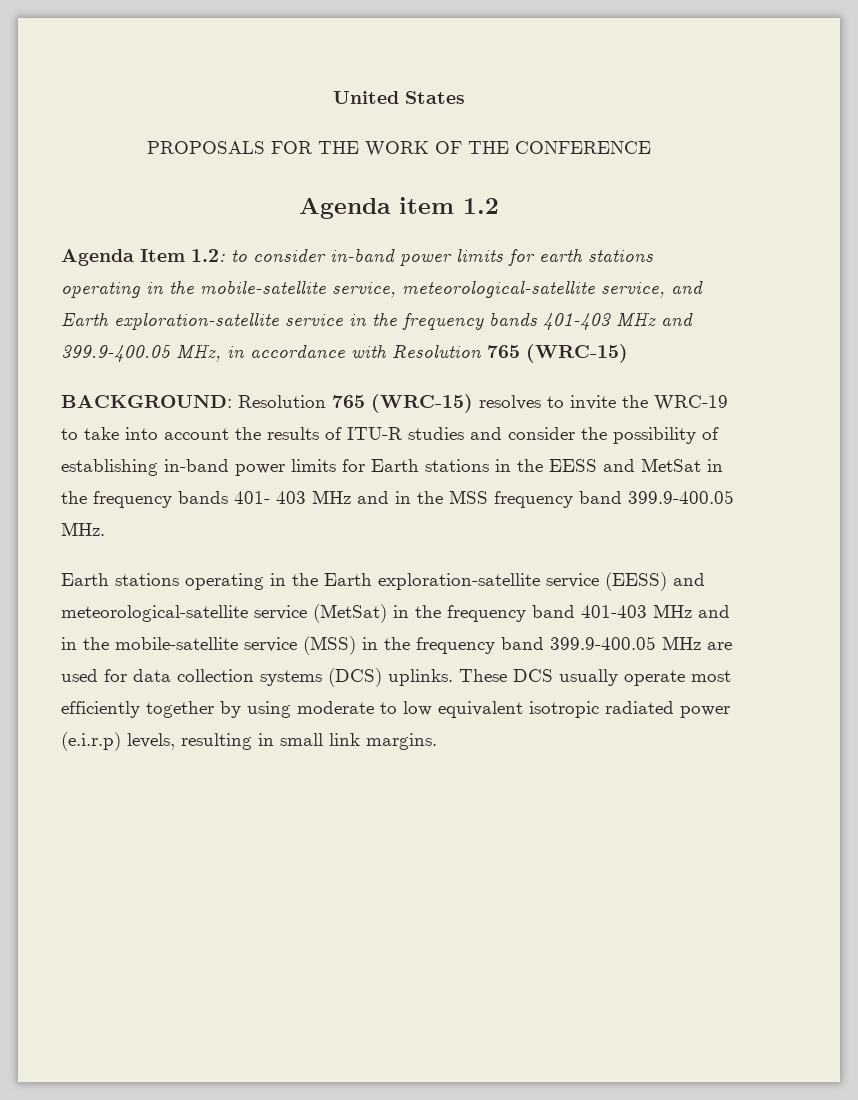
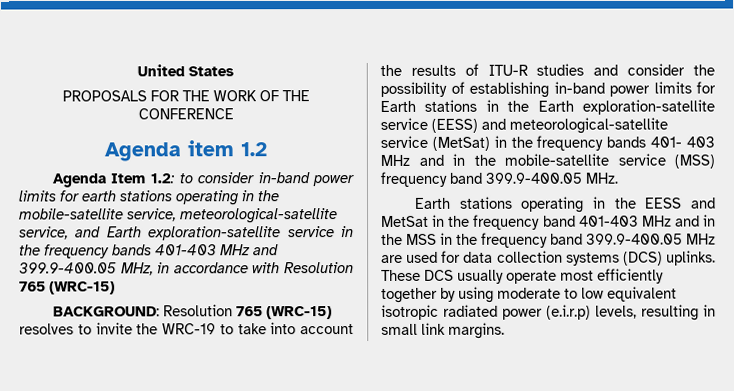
- Resolution 765 (WRC-15) resolves to invite the WRC-19 to take into account the results of ITU-R studies and consider the possibility of establishing in-band power limits for Earth stations in the EESS and MetSat in the frequency bands 401- 403 MHz and in the MSS frequency band 399.9-400.05 MHz.
- Earth stations operating in the Earth exploration-satellite service (EESS) and meteorological-satellite service (MetSat) in the frequency band 401-403 MHz and in the mobile-satellite service (MSS) in the frequency band 399.9-400.05 MHz are used for data collection systems (DCS) uplinks.
+ Resolution 765 (WRC-15) resolves to invite the WRC-19 to take into account the results of ITU-R studies and consider the possibility of establishing in-band power limits for Earth stations in the Earth exploration-satellite service (EESS) and meteorological-satellite service (MetSat) in the frequency bands 401- 403 MHz and in the mobile-satellite service (MSS) frequency band 399.9-400.05 MHz.
+ Earth stations operating in the EESS and MetSat in the frequency band 401-403 MHz and in the MSS in the frequency band 399.9-400.05 MHz are used for data collection systems (DCS) uplinks.

